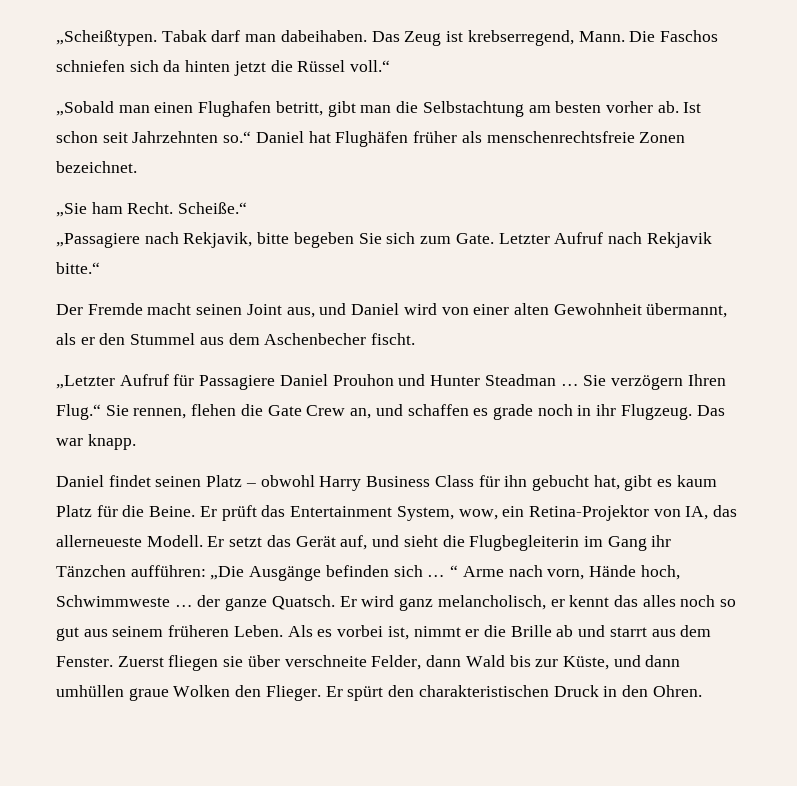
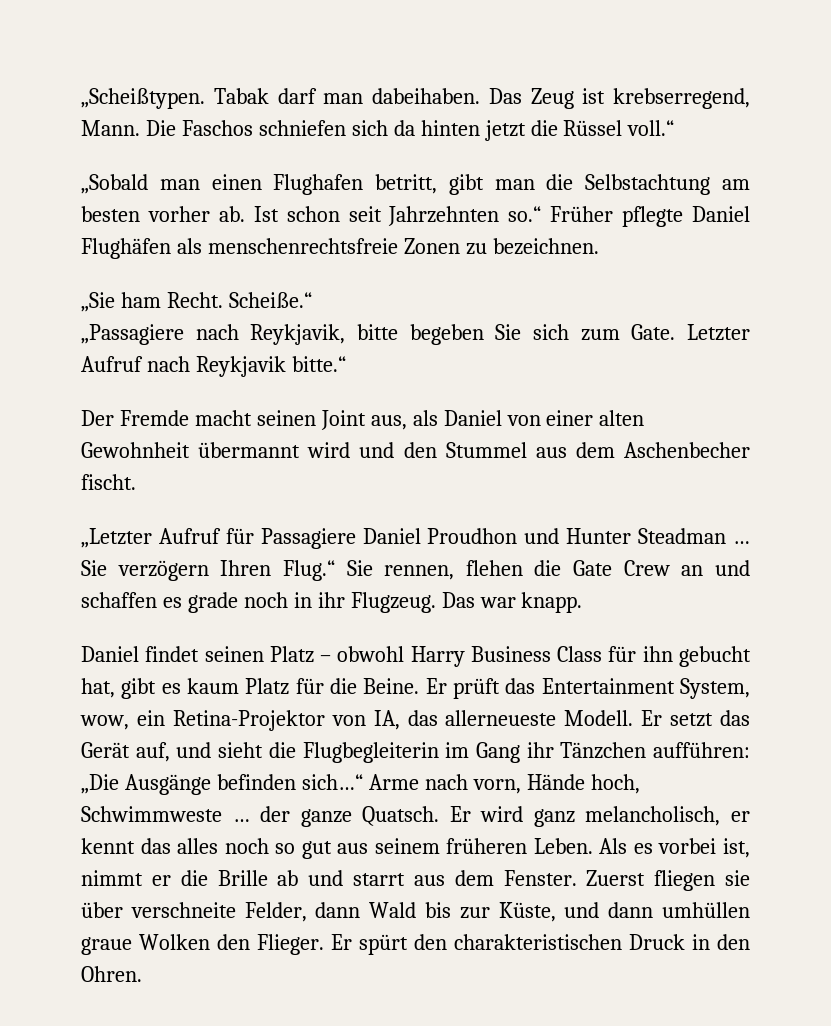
- Ist schon seit Jahrzehnten so.“ Daniel hat Flughäfen früher als menschenrechtsfreie Zonen bezeichnet.
+ Ist schon seit Jahrzehnten so.“ Früher pflegte Daniel Flughäfen als menschenrechtsfreie Zonen zu bezeichnen.
- „Passagiere nach Rekjavik, bitte begeben Sie sich zum Gate.
+ „Passagiere nach Reykjavik, bitte begeben Sie sich zum Gate.
- Letzter Aufruf nach Rekjavik bitte.“
+ Letzter Aufruf nach Reykjavik bitte.“
- Der Fremde macht seinen Joint aus, und Daniel wird von einer alten Gewohnheit übermannt, als er den Stummel aus dem Aschenbecher fischt.
+ Der Fremde macht seinen Joint aus, als Daniel von einer alten Gewohnheit übermannt wird und den Stummel aus dem Aschenbecher fischt.
- „Letzter Aufruf für Passagiere Daniel Prouhon und Hunter Steadman …
+ „Letzter Aufruf für Passagiere Daniel Proudhon und Hunter Steadman …
- Sie verzögern Ihren Flug.“ Sie rennen, flehen die Gate Crew an, und schaffen es grade noch in ihr Flugzeug.
+ Sie verzögern Ihren Flug.“ Sie rennen, flehen die Gate Crew an und schaffen es grade noch in ihr Flugzeug.
- Er setzt das Gerät auf, und sieht die Flugbegleiterin im Gang ihr Tänzchen aufführen: „Die Ausgänge befinden sich … “ Arme nach vorn, Hände hoch, Schwimmweste … der ganze Quatsch.
+ Er setzt das Gerät auf, und sieht die Flugbegleiterin im Gang ihr Tänzchen aufführen: „Die Ausgänge befinden sich…“ Arme nach vorn, Hände hoch, Schwimmweste … der ganze Quatsch.

